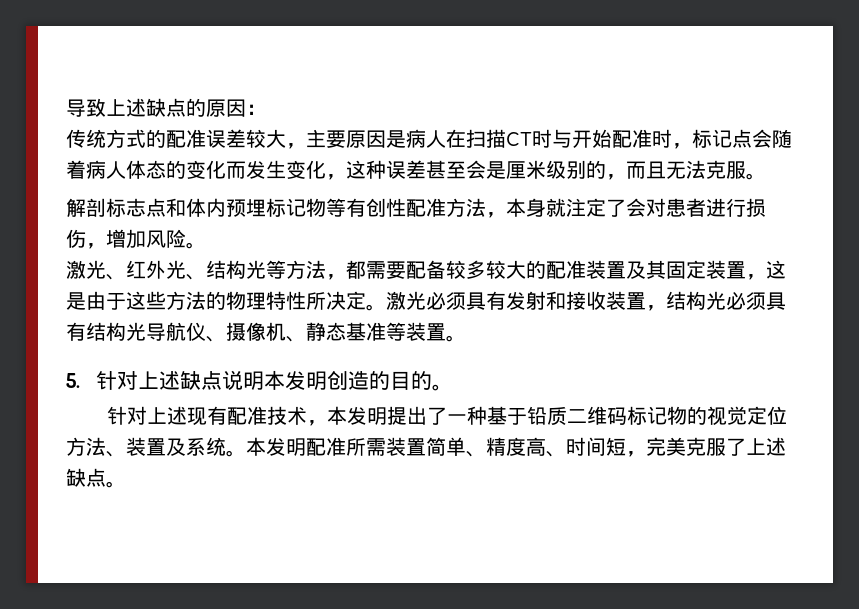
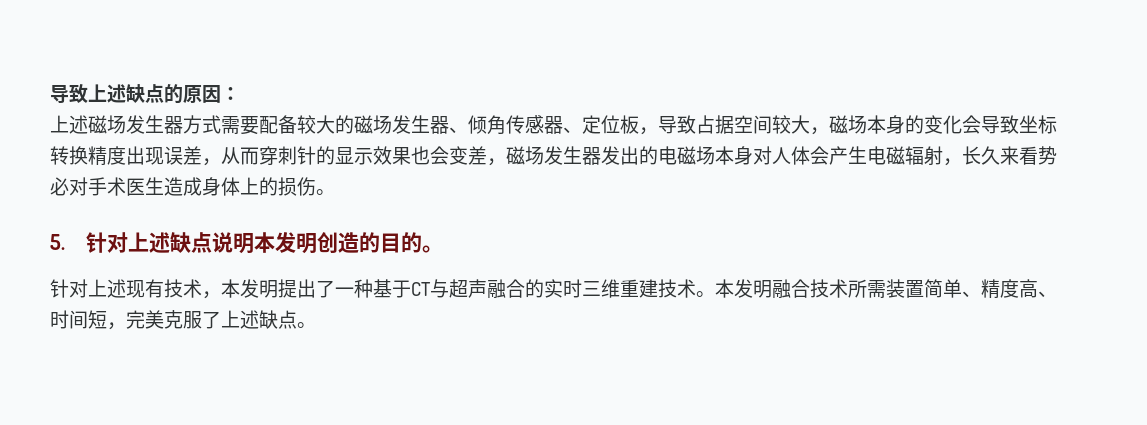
- 传统方式的配准误差较大，主要原因是病人在扫描CT时与开始配准时，标记点会随着病人体态的变化而发生变化，这种误差甚至会是厘米级别的，而且无法克服。
- 解剖标志点和体内预埋标记物等有创性配准方法，本身就注定了会对患者进行损伤，增加风险。
- 激光、红外光、结构光等方法，都需要配备较多较大的配准装置及其固定装置，这是由于这些方法的物理特性所决定。激光必须具有发射和接收装置，结构光必须具有结构光导航仪、摄像机、静态基准等装置。
+ 上述磁场发生器方式需要配备较大的磁场发生器、倾角传感器、定位板，导致占据空间较大，磁场本身的变化会导致坐标转换精度出现误差，从而穿刺针的显示效果也会变差，磁场发生器发出的电磁场本身对人体会产生电磁辐射，长久来看势必对手术医生造成身体上的损伤。
- 针对上述现有配准技术，本发明提出了一种基于铅质二维码标记物的视觉定位方法、装置及系统。本发明配准所需装置简单、精度高、时间短，完美克服了上述缺点。
+ 针对上述现有技术，本发明提出了一种基于CT与超声融合的实时三维重建技术。本发明融合技术所需装置简单、精度高、时间短，完美克服了上述缺点。

